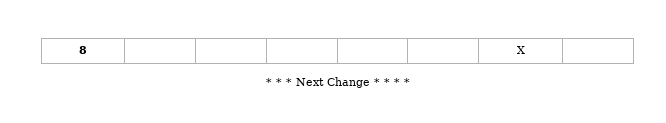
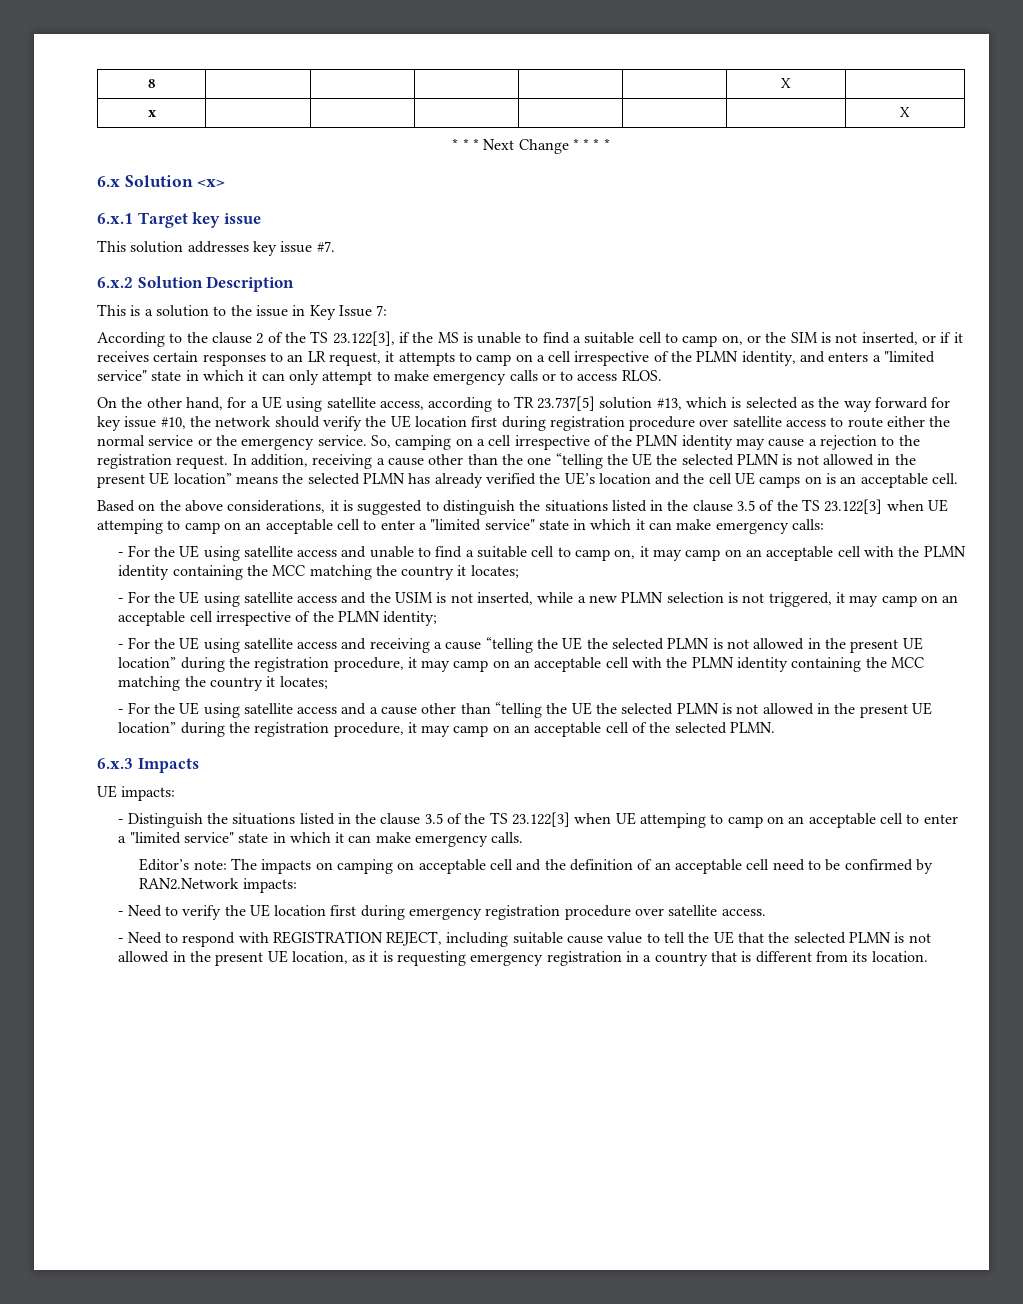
+ x | | | | | | | X
+ 6.x Solution <x>
+ 6.x.1 Target key issue
+ This solution addresses key issue #7.
+ 6.x.2 Solution Description
+ This is a solution to the issue in Key Issue 7:
+ According to the clause 2 of the TS 23.122[3], if the MS is unable to find a suitable cell to camp on, or the SIM is not inserted, or if it receives certain responses to an LR request, it attempts to camp on a cell irrespective of the PLMN identity, and enters a "limited service" state in which it can only attempt to make emergency calls or to access RLOS.
+ On the other hand, for a UE using satellite access, according to TR 23.737[5] solution #13, which is selected as the way forward for key issue #10, the network should verify the UE location first during registration procedure over satellite access to route either the normal service or the emergency service. So, camping on a cell irrespective of the PLMN identity may cause a rejection to the registration request. In addition, receiving a cause other than the one “telling the UE the selected PLMN is not allowed in the present UE location” means the selected PLMN has already verified the UE’s location and the cell UE camps on is an acceptable cell.
+ Based on the above considerations, it is suggested to distinguish the situations listed in the clause 3.5 of the TS 23.122[3] when UE attemping to camp on an acceptable cell to enter a "limited service" state in which it can make emergency calls:
+ - For the UE using satellite access and unable to find a suitable cell to camp on, it may camp on an acceptable cell with the PLMN identity containing the MCC matching the country it locates;
+ - For the UE using satellite access and the USIM is not inserted, while a new PLMN selection is not triggered, it may camp on an acceptable cell irrespective of the PLMN identity;
+ - For the UE using satellite access and receiving a cause “telling the UE the selected PLMN is not allowed in the present UE location” during the registration procedure, it may camp on an acceptable cell with the PLMN identity containing the MCC matching the country it locates;
+ - For the UE using satellite access and a cause other than “telling the UE the selected PLMN is not allowed in the present UE location” during the registration procedure, it may camp on an acceptable cell of the selected PLMN.
+ 6.x.3 Impacts
+ UE impacts:
+ - Distinguish the situations listed in the clause 3.5 of the TS 23.122[3] when UE attemping to camp on an acceptable cell to enter a "limited service" state in which it can make emergency calls.
+ Editor’s note: The impacts on camping on acceptable cell and the definition of an acceptable cell need to be confirmed by RAN2.Network impacts:
+ - Need to verify the UE location first during emergency registration procedure over satellite access.
+ - Need to respond with REGISTRATION REJECT, including suitable cause value to tell the UE that the selected PLMN is not allowed in the present UE location, as it is requesting emergency registration in a country that is different from its location.

